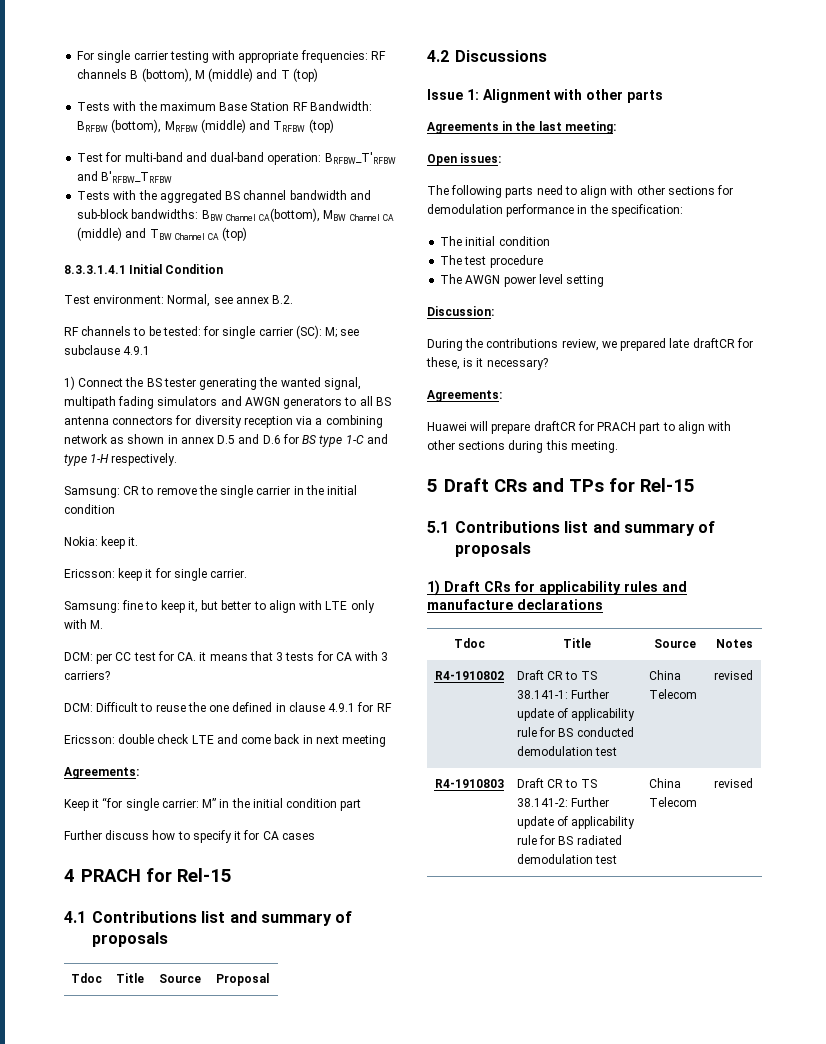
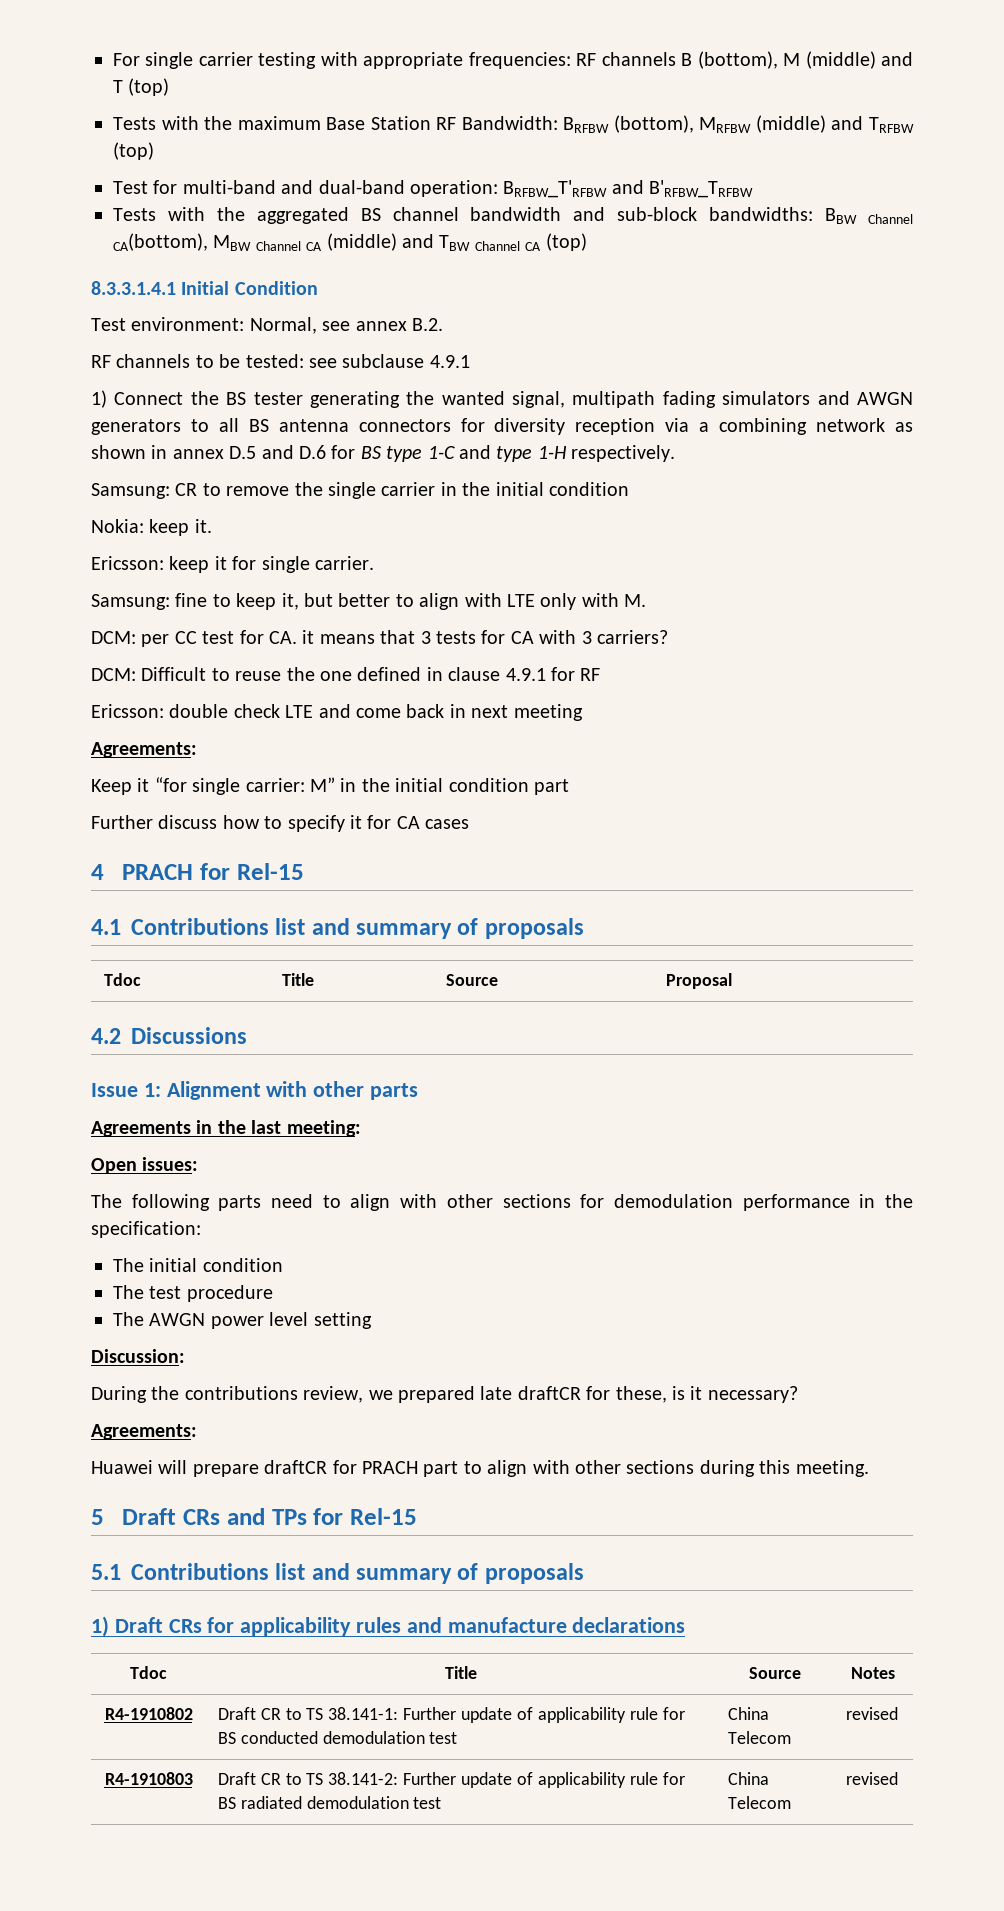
- RF channels to be tested: for single carrier (SC): M; see subclause 4.9.1
+ RF channels to be tested: see subclause 4.9.1

